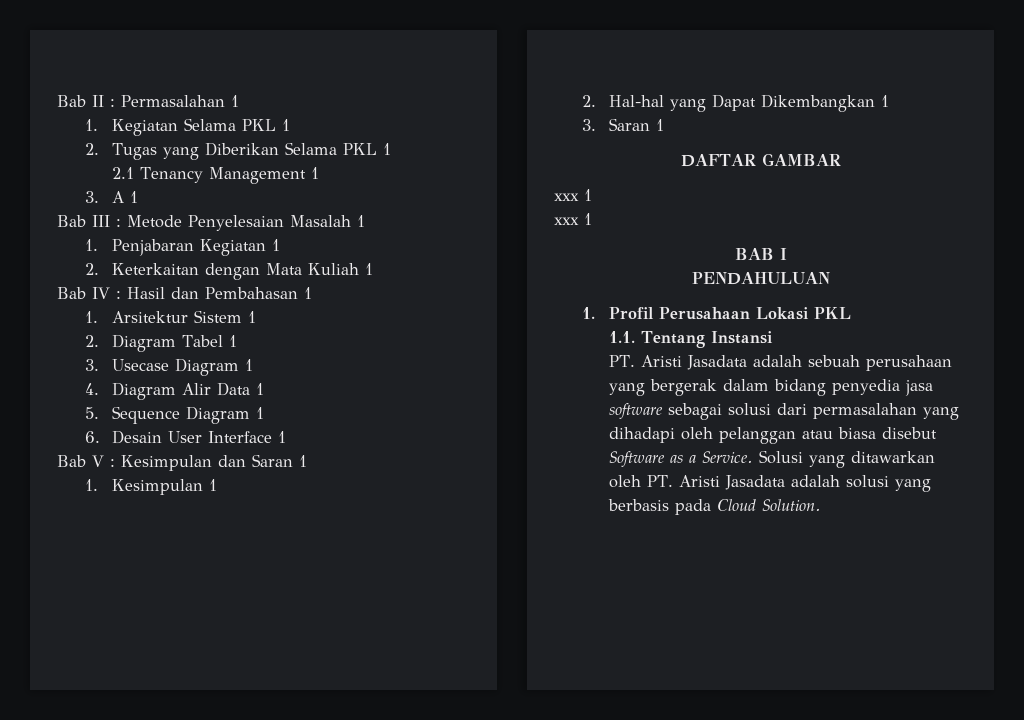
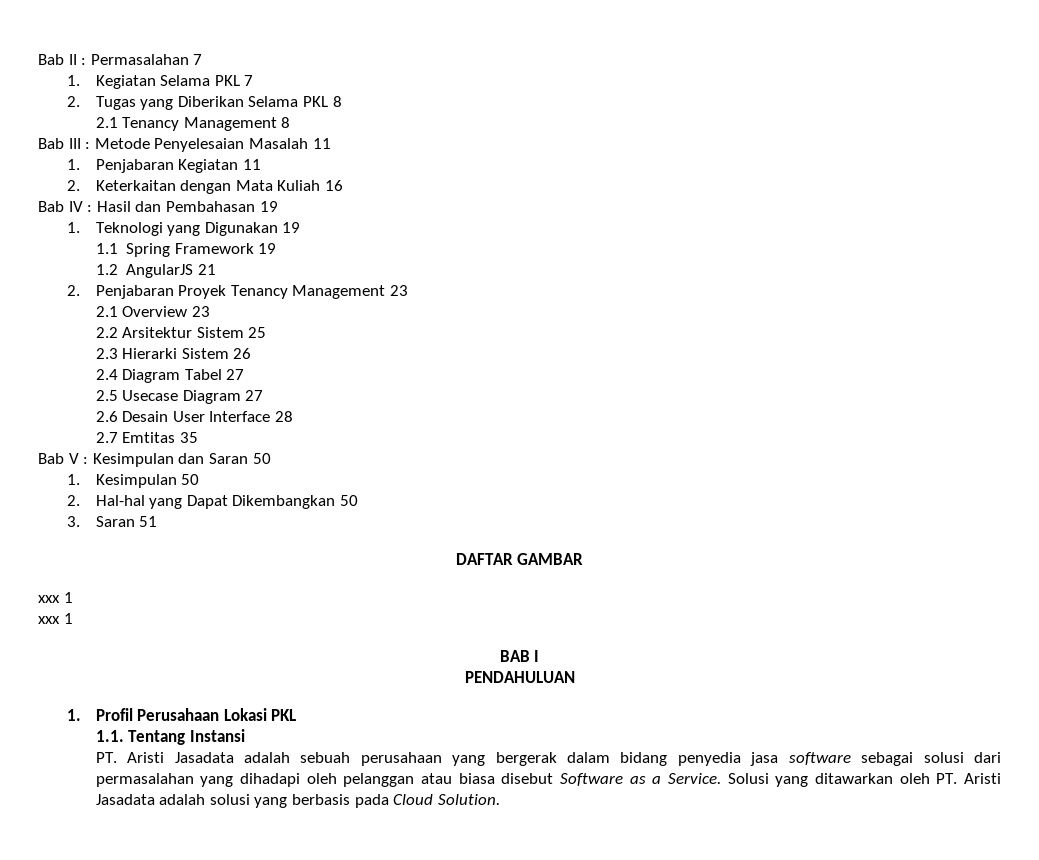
- Bab II : Permasalahan 1
+ Bab II : Permasalahan 7
- 1. Kegiatan Selama PKL 1
+ 1. Kegiatan Selama PKL 7
- 2. Tugas yang Diberikan Selama PKL 1
+ 2. Tugas yang Diberikan Selama PKL 8
- 2.1 Tenancy Management 1
- 3. A 1
+ 2.1 Tenancy Management 8
- Bab III : Metode Penyelesaian Masalah 1
+ Bab III : Metode Penyelesaian Masalah 11
- 1. Penjabaran Kegiatan 1
+ 1. Penjabaran Kegiatan 11
- 2. Keterkaitan dengan Mata Kuliah 1
+ 2. Keterkaitan dengan Mata Kuliah 16
- Bab IV : Hasil dan Pembahasan 1
- 1. Arsitektur Sistem 1
- 2. Diagram Tabel 1
- 3. Usecase Diagram 1
- 4. Diagram Alir Data 1
- 5. Sequence Diagram 1
- 6. Desain User Interface 1
+ Bab IV : Hasil dan Pembahasan 19
+ 1. Teknologi yang Digunakan 19
+ 1.1 Spring Framework 19
+ 1.2 AngularJS 21
+ 2. Penjabaran Proyek Tenancy Management 23
+ 2.1 Overview 23
+ 2.2 Arsitektur Sistem 25
+ 2.3 Hierarki Sistem 26
+ 2.4 Diagram Tabel 27
+ 2.5 Usecase Diagram 27
+ 2.6 Desain User Interface 28
+ 2.7 Emtitas 35
- Bab V : Kesimpulan dan Saran 1
+ Bab V : Kesimpulan dan Saran 50
- 1. Kesimpulan 1
+ 1. Kesimpulan 50
- 2. Hal-hal yang Dapat Dikembangkan 1
+ 2. Hal-hal yang Dapat Dikembangkan 50
- 3. Saran 1
+ 3. Saran 51

